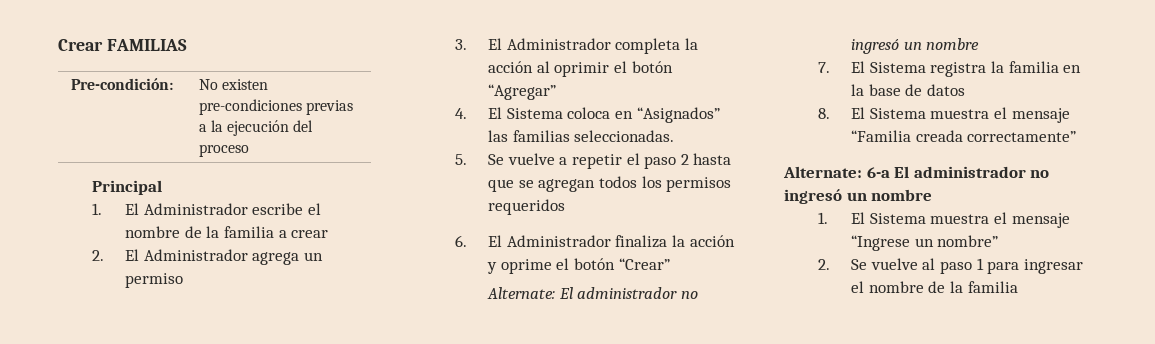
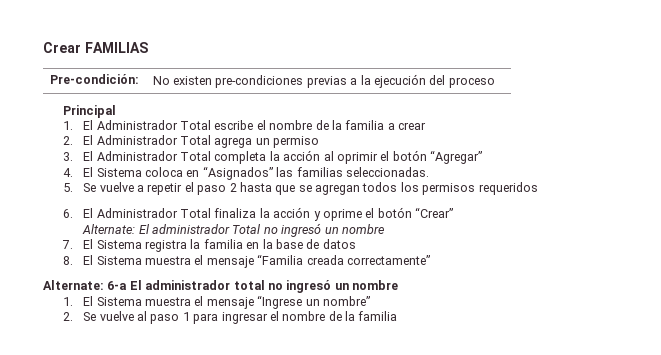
- 1. El Administrador escribe el nombre de la familia a crear
+ 1. El Administrador Total escribe el nombre de la familia a crear
- 2. El Administrador agrega un permiso
+ 2. El Administrador Total agrega un permiso
- 3. El Administrador completa la acción al oprimir el botón “Agregar”
+ 3. El Administrador Total completa la acción al oprimir el botón “Agregar”
- 6. El Administrador finaliza la acción y oprime el botón “Crear”
+ 6. El Administrador Total finaliza la acción y oprime el botón “Crear”
- Alternate: El administrador no ingresó un nombre
+ Alternate: El administrador Total no ingresó un nombre
- Alternate: 6-a El administrador no ingresó un nombre
+ Alternate: 6-a El administrador total no ingresó un nombre

